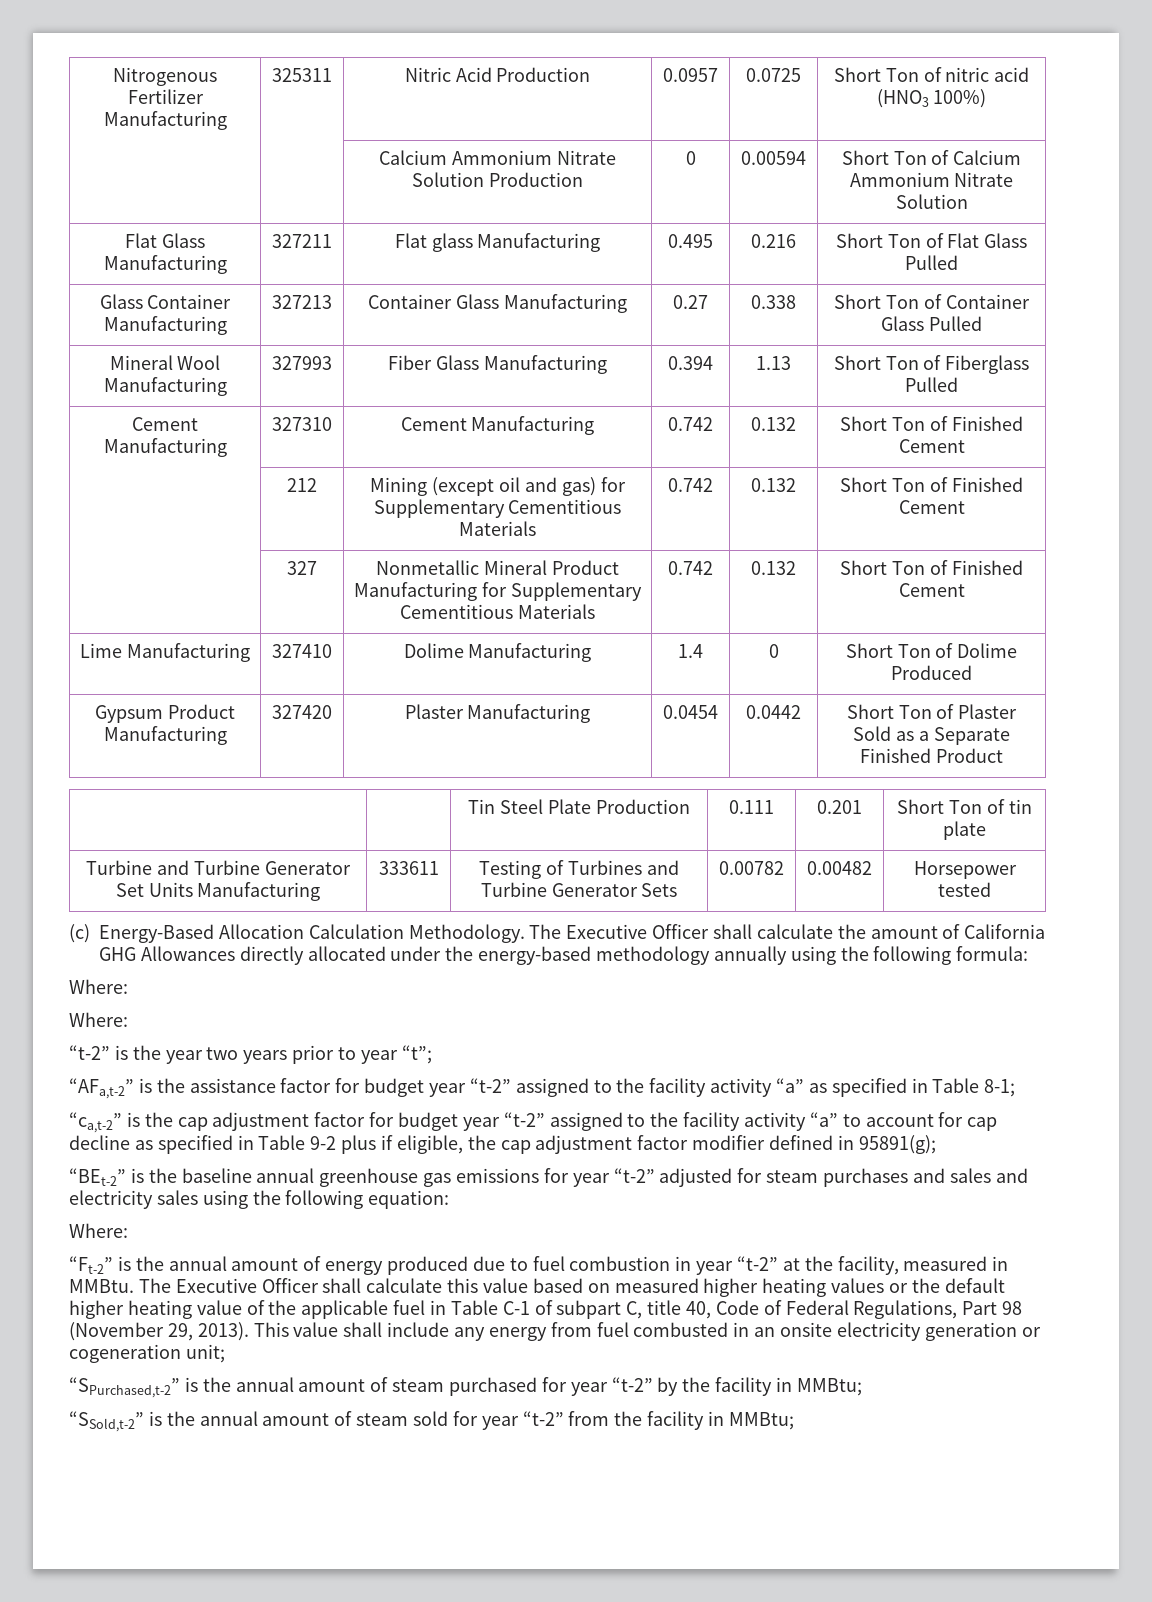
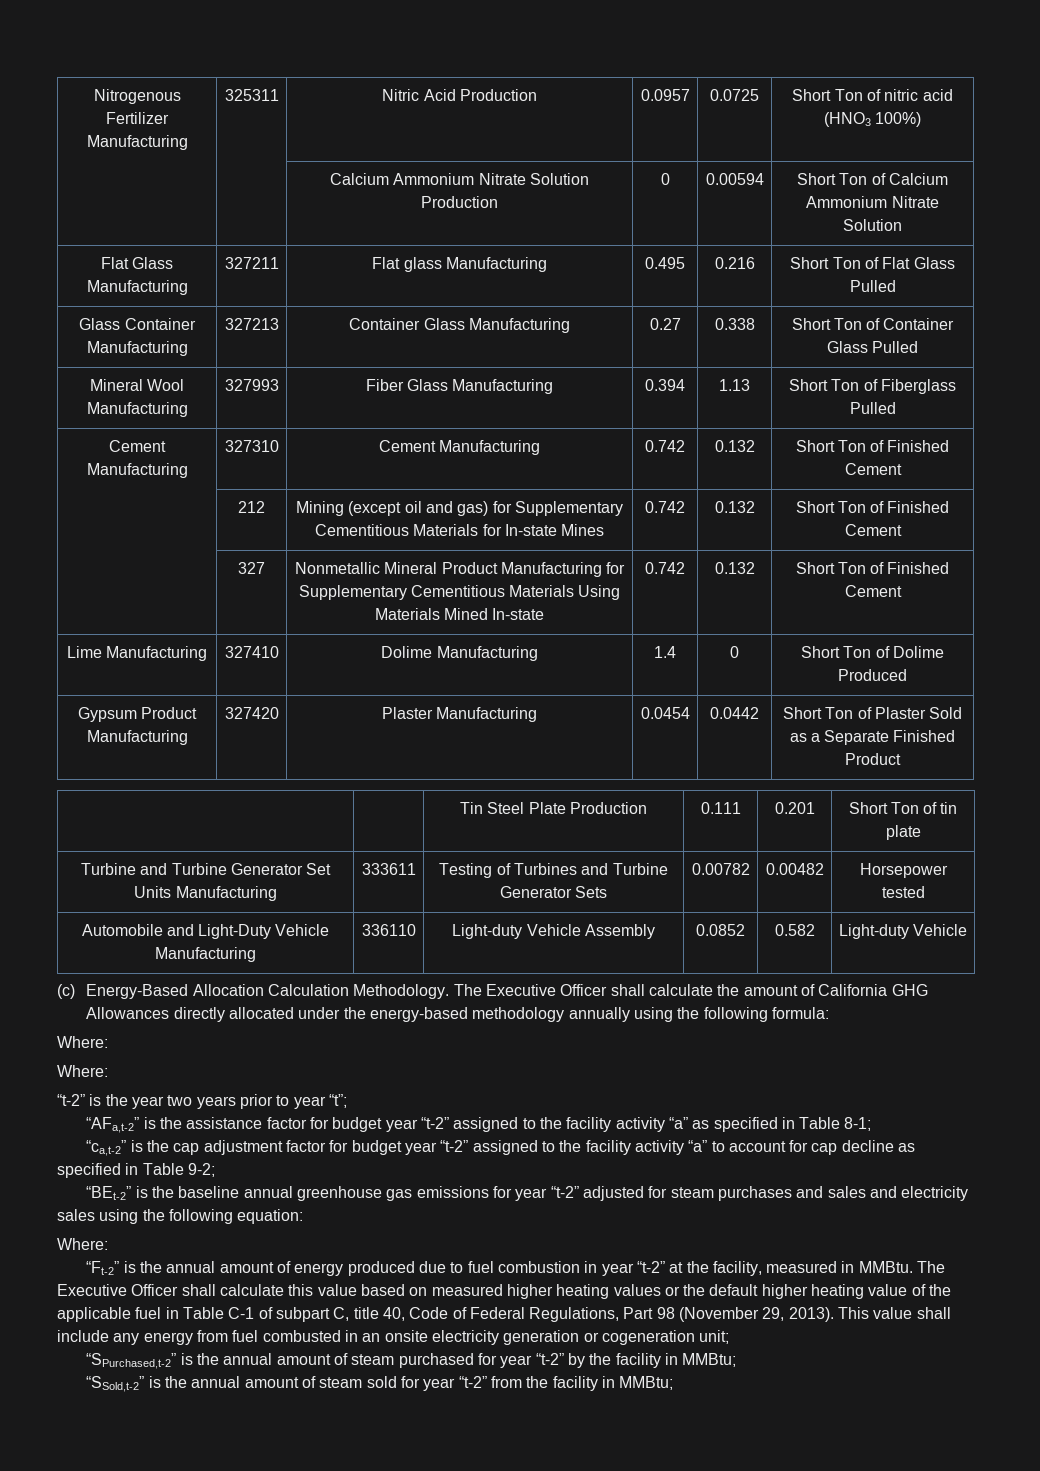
- | 212 | Mining (except oil and gas) for Supplementary Cementitious Materials | 0.742 | 0.132 | Short Ton of Finished Cement
+ | 212 | Mining (except oil and gas) for Supplementary Cementitious Materials for In-state Mines | 0.742 | 0.132 | Short Ton of Finished Cement
- | 327 | Nonmetallic Mineral Product Manufacturing for Supplementary Cementitious Materials | 0.742 | 0.132 | Short Ton of Finished Cement
+ | 327 | Nonmetallic Mineral Product Manufacturing for Supplementary Cementitious Materials Using Materials Mined In-state | 0.742 | 0.132 | Short Ton of Finished Cement
+ Automobile and Light-Duty Vehicle Manufacturing | 336110 | Light-duty Vehicle Assembly | 0.0852 | 0.582 | Light-duty Vehicle
- “ca,t-2” is the cap adjustment factor for budget year “t-2” assigned to the facility activity “a” to account for cap decline as specified in Table 9-2 plus if eligible, the cap adjustment factor modifier defined in 95891(g);
+ “ca,t-2” is the cap adjustment factor for budget year “t-2” assigned to the facility activity “a” to account for cap decline as specified in Table 9-2;

